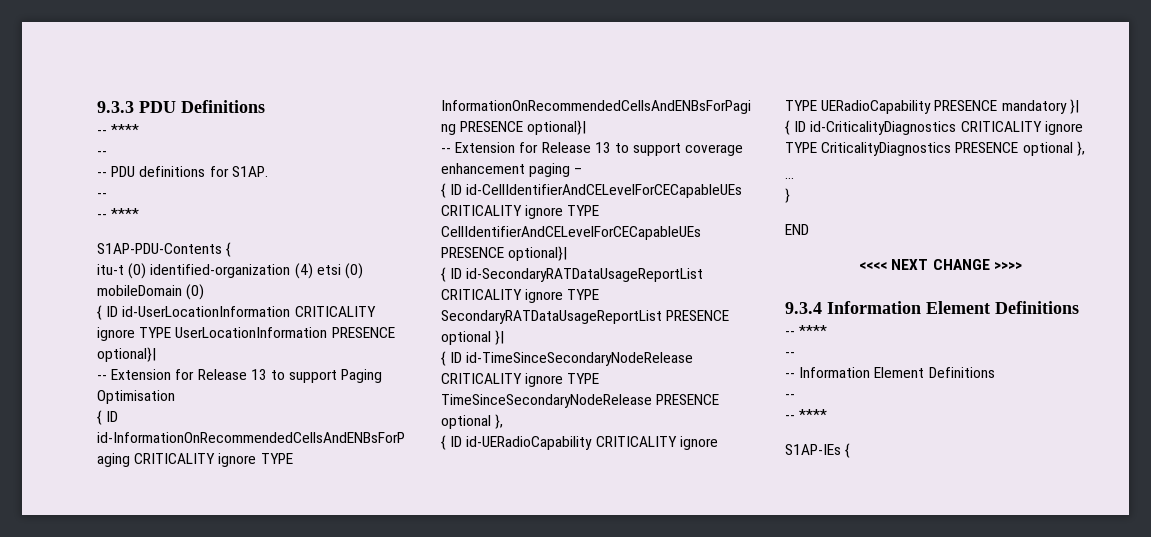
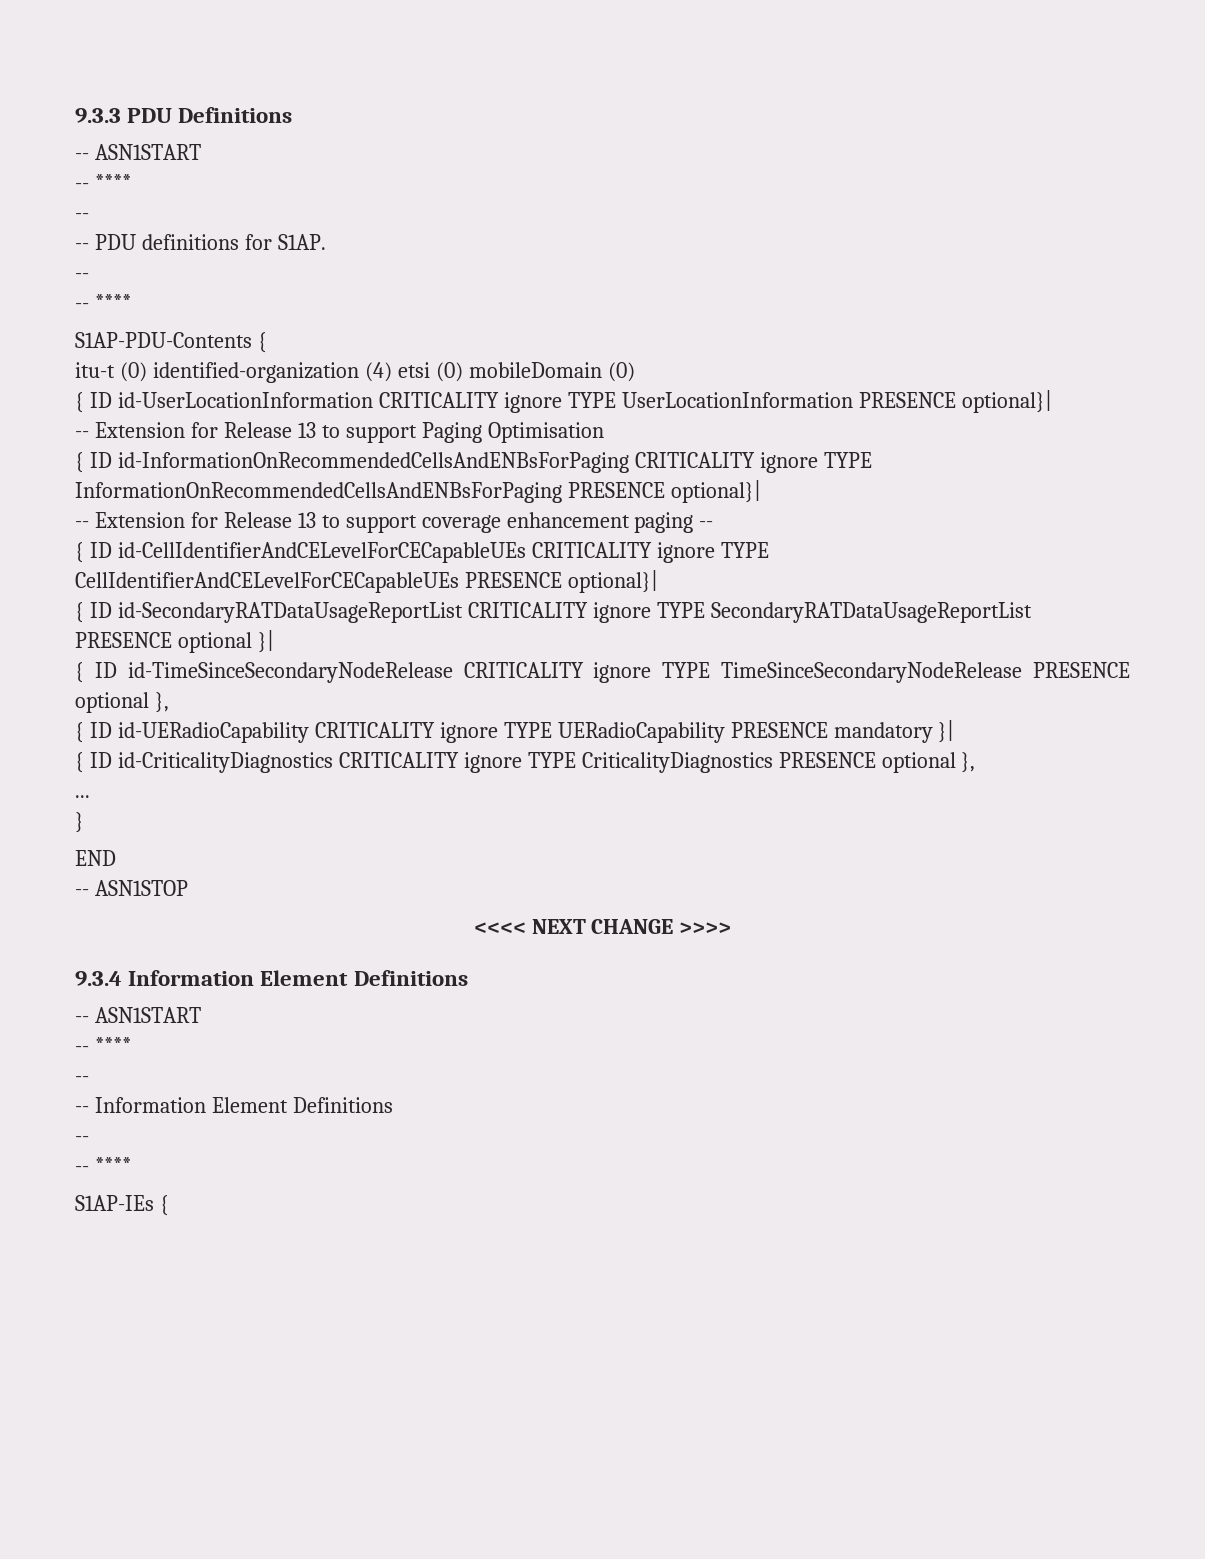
  9.3.3 PDU Definitions
+ -- ASN1START
- -- Extension for Release 13 to support coverage enhancement paging –
+ -- Extension for Release 13 to support coverage enhancement paging --
+ -- ASN1STOP
  9.3.4 Information Element Definitions
+ -- ASN1START

